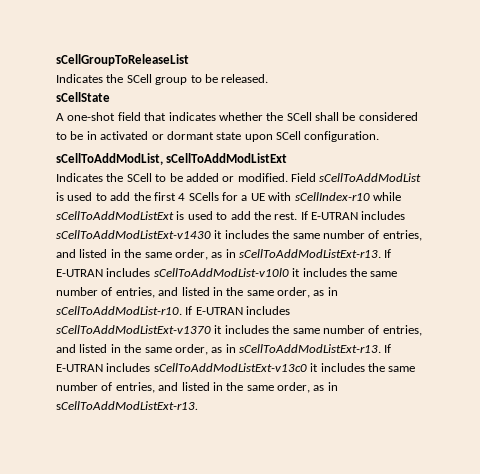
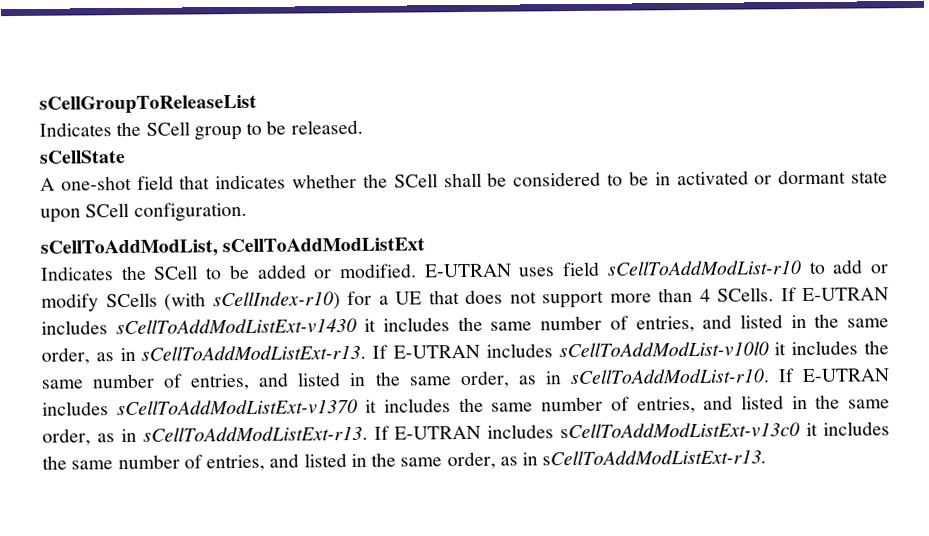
- Field sCellToAddModList is used to add the first 4 SCells for a UE with sCellIndex-r10 while sCellToAddModListExt is used to add the rest.
+ E-UTRAN uses field sCellToAddModList-r10 to add or modify SCells (with sCellIndex-r10) for a UE that does not support more than 4 SCells.

